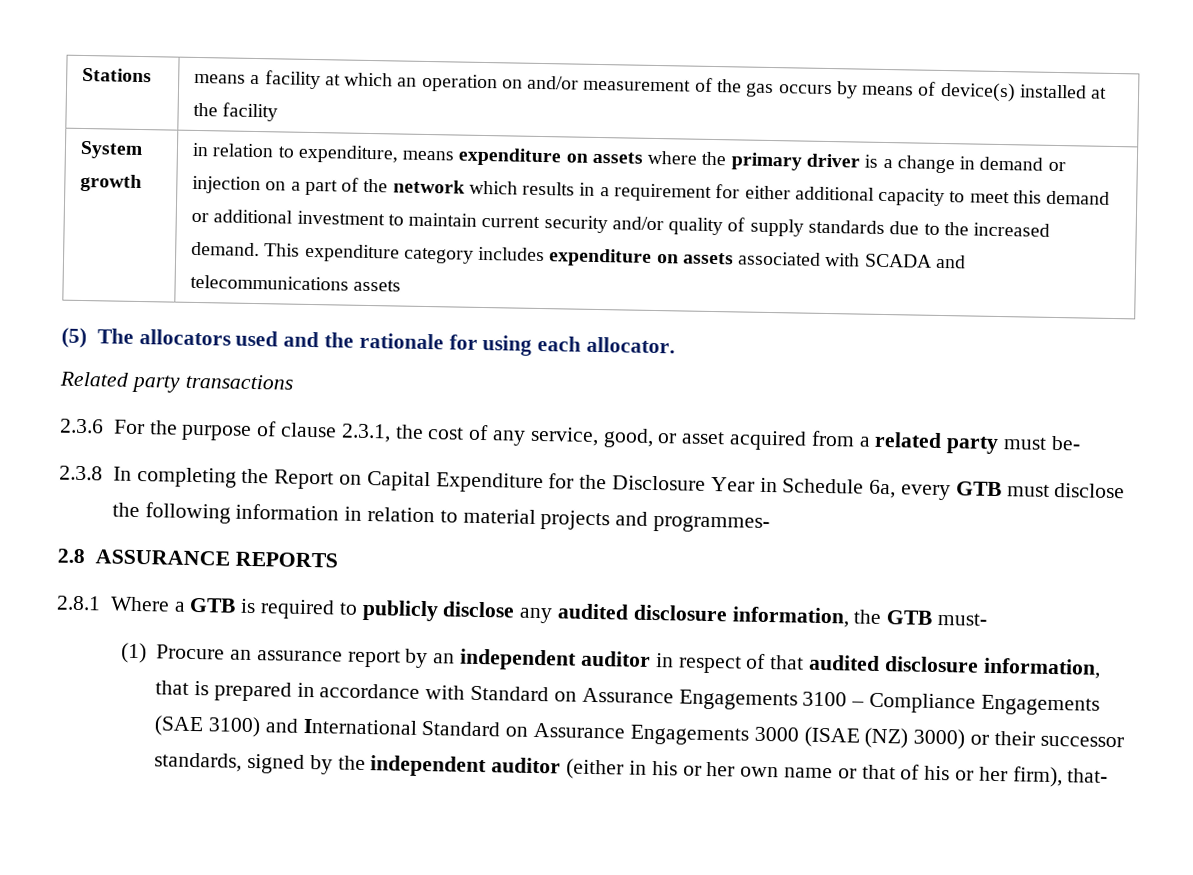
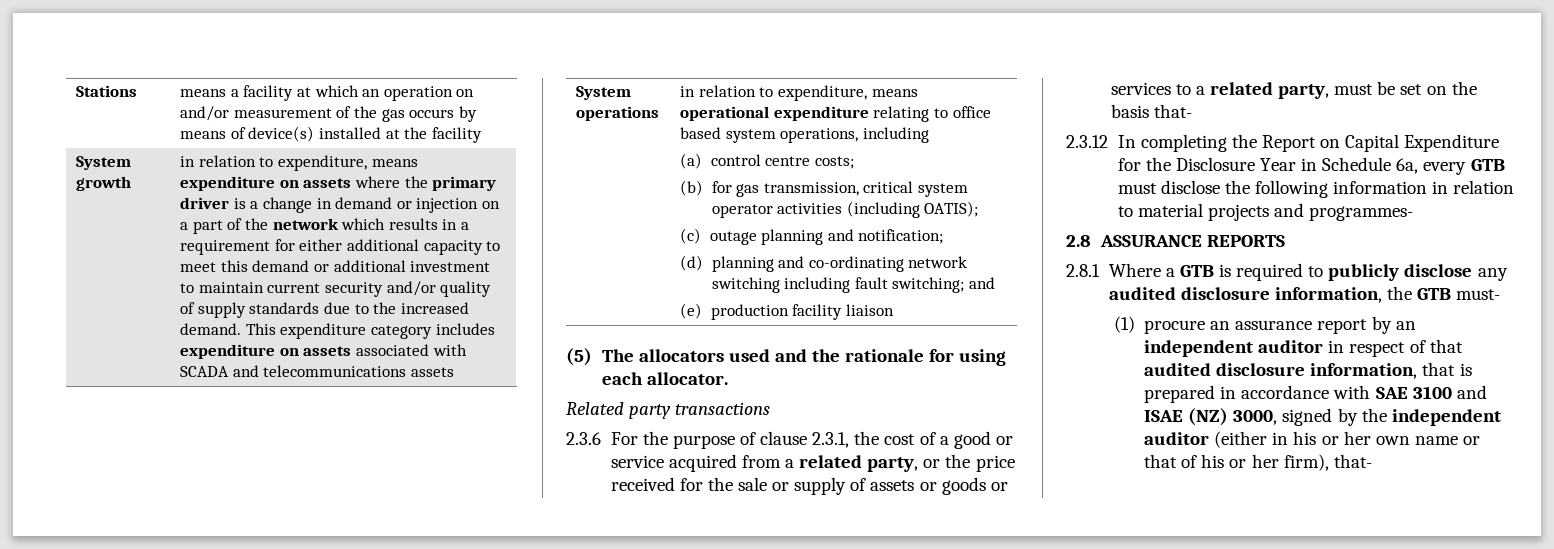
+ System operations | in relation to expenditure, means operational expenditure relating to office based system operations, including
+ (a) control centre costs;
+ (b) for gas transmission, critical system operator activities (including OATIS);
+ (c) outage planning and notification;
+ (d) planning and co-ordinating network switching including fault switching; and
+ (e) production facility liaison
- 2.3.6 For the purpose of clause 2.3.1, the cost of any service, good, or asset acquired from a related party must be-
- 2.3.8 In completing the Report on Capital Expenditure for the Disclosure Year in Schedule 6a, every GTB must disclose the following information in relation to material projects and programmes-
+ 2.3.6 For the purpose of clause 2.3.1, the cost of a good or service acquired from a related party, or the price received for the sale or supply of assets or goods or services to a related party, must be set on the basis that-
+ 2.3.12 In completing the Report on Capital Expenditure for the Disclosure Year in Schedule 6a, every GTB must disclose the following information in relation to material projects and programmes-
- (1) Procure an assurance report by an independent auditor in respect of that audited disclosure information, that is prepared in accordance with Standard on Assurance Engagements 3100 – Compliance Engagements (SAE 3100) and International Standard on Assurance Engagements 3000 (ISAE (NZ) 3000) or their successor standards, signed by the independent auditor (either in his or her own name or that of his or her firm), that-
+ (1) procure an assurance report by an independent auditor in respect of that audited disclosure information, that is prepared in accordance with SAE 3100 and ISAE (NZ) 3000, signed by the independent auditor (either in his or her own name or that of his or her firm), that-

